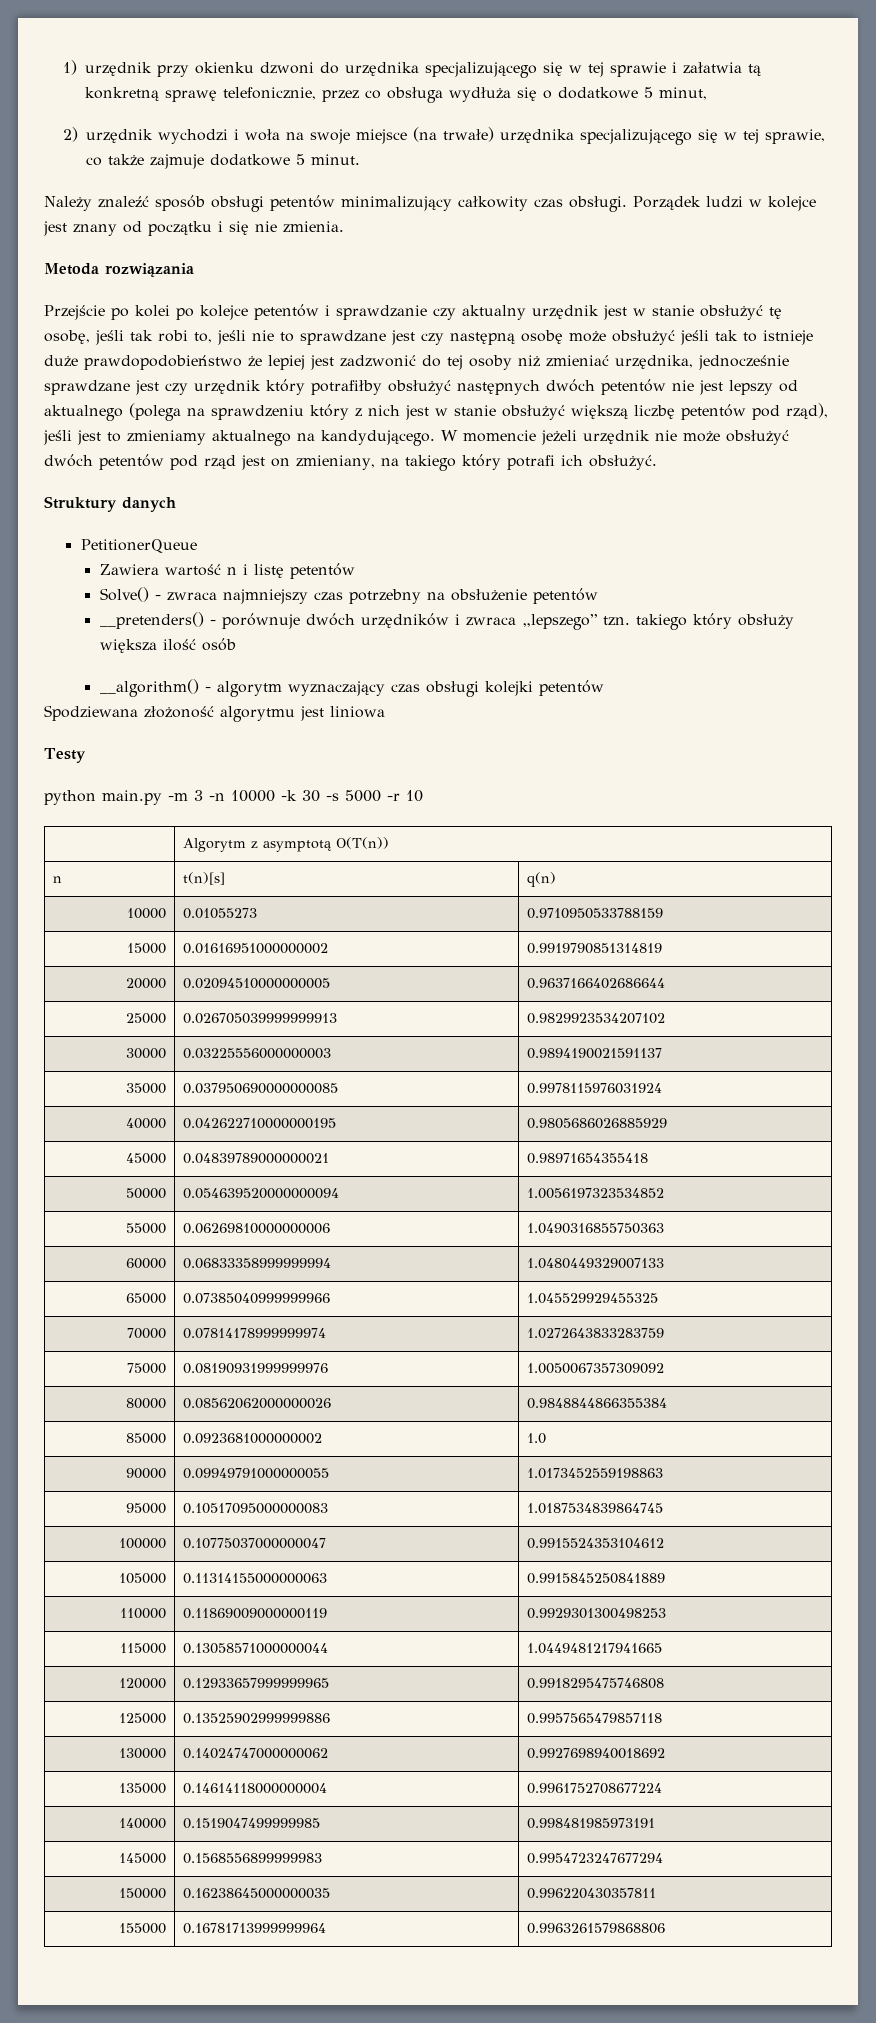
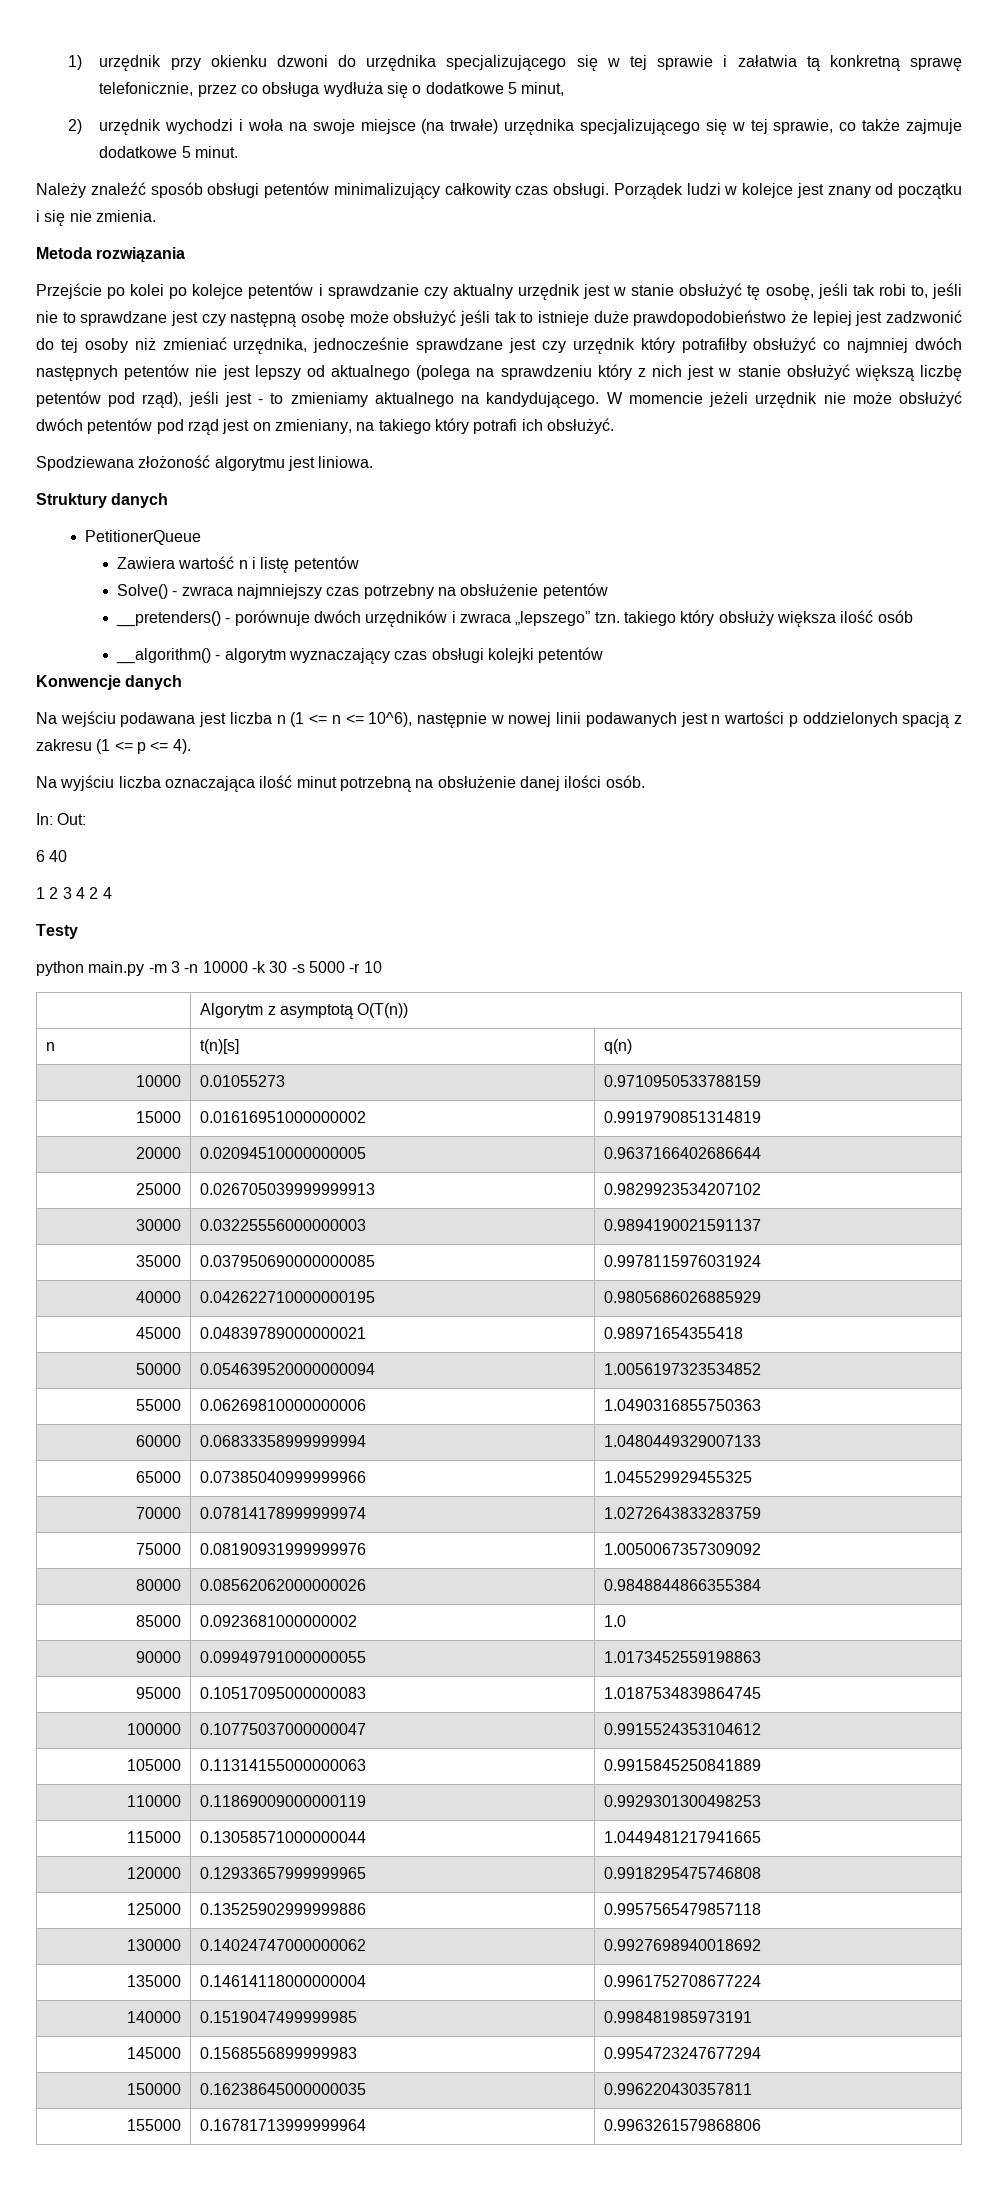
- Przejście po kolei po kolejce petentów i sprawdzanie czy aktualny urzędnik jest w stanie obsłużyć tę osobę, jeśli tak robi to, jeśli nie to sprawdzane jest czy następną osobę może obsłużyć jeśli tak to istnieje duże prawdopodobieństwo że lepiej jest zadzwonić do tej osoby niż zmieniać urzędnika, jednocześnie sprawdzane jest czy urzędnik który potrafiłby obsłużyć następnych dwóch petentów nie jest lepszy od aktualnego (polega na sprawdzeniu który z nich jest w stanie obsłużyć większą liczbę petentów pod rząd), jeśli jest to zmieniamy aktualnego na kandydującego.
+ Przejście po kolei po kolejce petentów i sprawdzanie czy aktualny urzędnik jest w stanie obsłużyć tę osobę, jeśli tak robi to, jeśli nie to sprawdzane jest czy następną osobę może obsłużyć jeśli tak to istnieje duże prawdopodobieństwo że lepiej jest zadzwonić do tej osoby niż zmieniać urzędnika, jednocześnie sprawdzane jest czy urzędnik który potrafiłby obsłużyć co najmniej dwóch następnych petentów nie jest lepszy od aktualnego (polega na sprawdzeniu który z nich jest w stanie obsłużyć większą liczbę petentów pod rząd), jeśli jest - to zmieniamy aktualnego na kandydującego.
+ Spodziewana złożoność algorytmu jest liniowa.
- Spodziewana złożoność algorytmu jest liniowa
+ Konwencje danych
+ Na wejściu podawana jest liczba n (1 <= n <= 10^6), następnie w nowej linii podawanych jest n wartości p oddzielonych spacją z zakresu (1 <= p <= 4).
+ Na wyjściu liczba oznaczająca ilość minut potrzebną na obsłużenie danej ilości osób.
+ In: Out:
+ 6 40
+ 1 2 3 4 2 4

